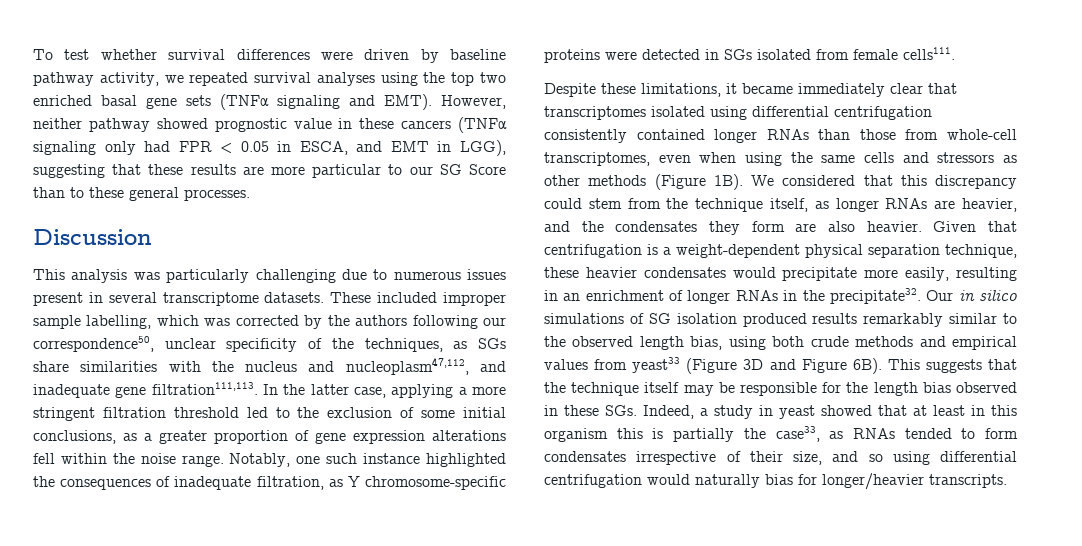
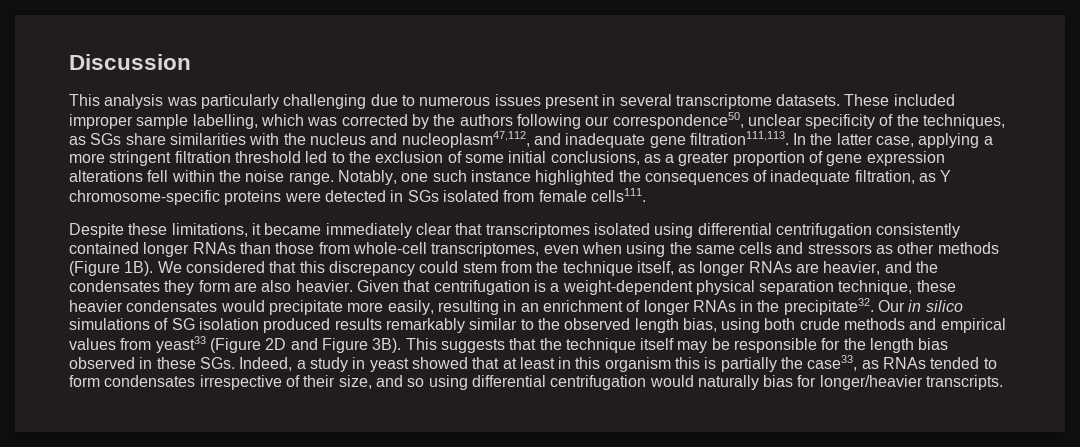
- To test whether survival differences were driven by baseline pathway activity, we repeated survival analyses using the top two enriched basal gene sets (TNFα signaling and EMT). However, neither pathway showed prognostic value in these cancers (TNFα signaling only had FPR < 0.05 in ESCA, and EMT in LGG), suggesting that these results are more particular to our SG Score than to these general processes.
- Our in silico simulations of SG isolation produced results remarkably similar to the observed length bias, using both crude methods and empirical values from yeast33 (Figure 3D and Figure 6B).
+ Our in silico simulations of SG isolation produced results remarkably similar to the observed length bias, using both crude methods and empirical values from yeast33 (Figure 2D and Figure 3B).

